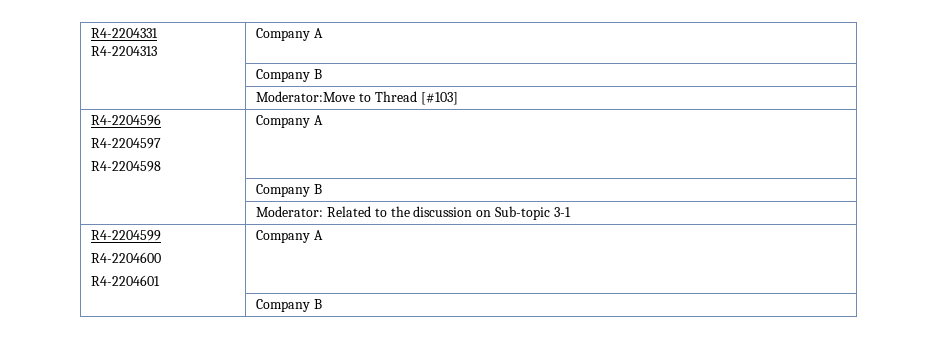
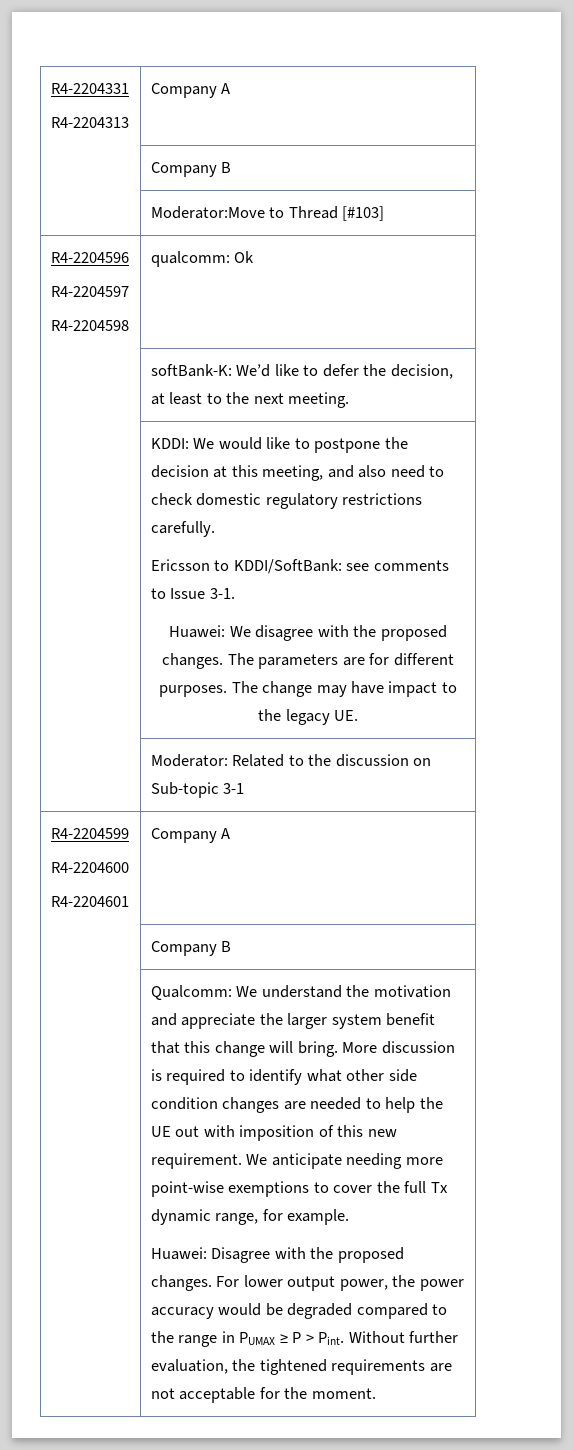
  R4-2204596
  R4-2204597
- R4-2204598 | Company A
- | Company B
+ R4-2204598 | qualcomm: Ok
+ | softBank-K: We’d like to defer the decision, at least to the next meeting.
+ | KDDI: We would like to postpone the decision at this meeting, and also need to check domestic regulatory restrictions carefully.
+ Ericsson to KDDI/SoftBank: see comments to Issue 3-1.
+ Huawei: We disagree with the proposed changes. The parameters are for different purposes. The change may have impact to the legacy UE.
+ Qualcomm: We understand the motivation and appreciate the larger system benefit that this change will bring. More discussion is required to identify what other side condition changes are needed to help the UE out with imposition of this new requirement. We anticipate needing more point-wise exemptions to cover the full Tx dynamic range, for example.
+ Huawei: Disagree with the proposed changes. For lower output power, the power accuracy would be degraded compared to the range in PUMAX ≥ P > Pint. Without further evaluation, the tightened requirements are not acceptable for the moment.

